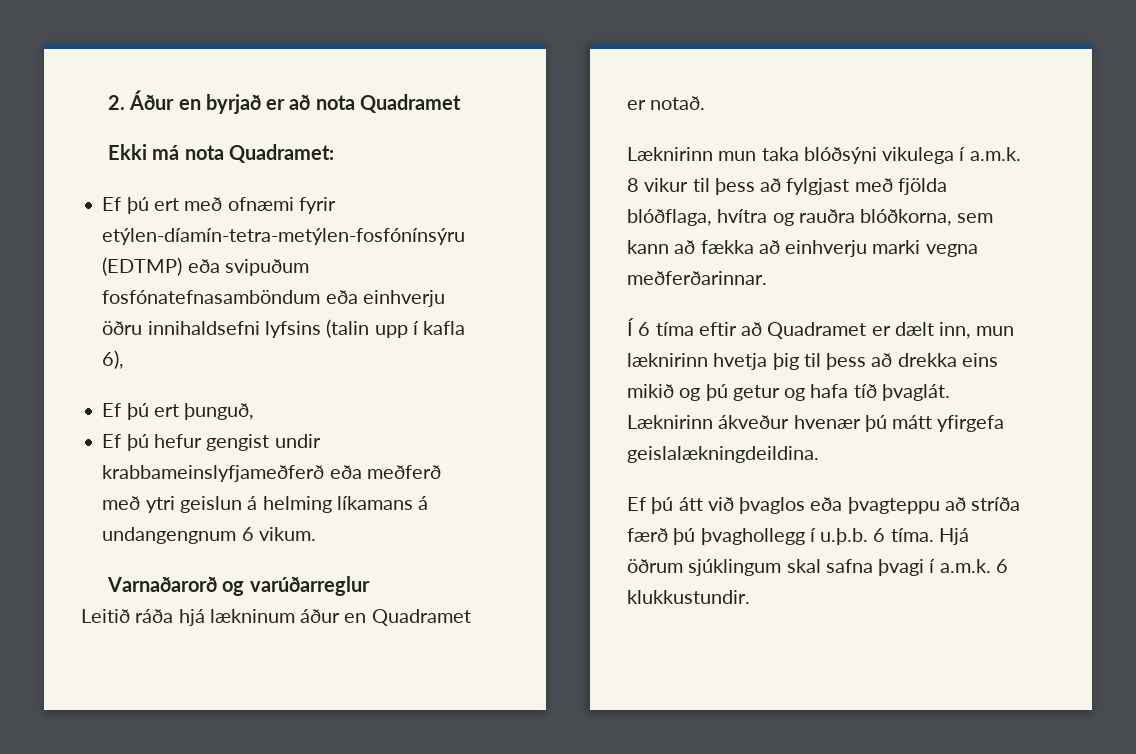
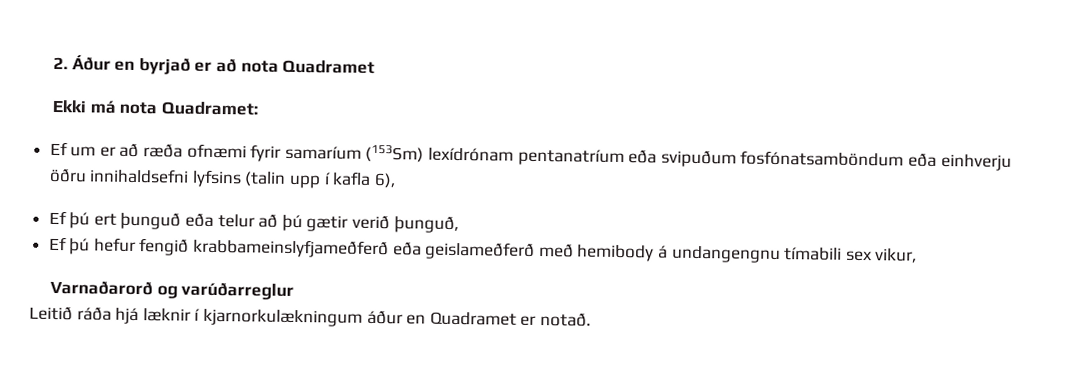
- Ef þú ert með ofnæmi fyrir etýlen-díamín-tetra-metýlen-fosfónínsýru (EDTMP) eða svipuðum fosfónatefnasamböndum eða einhverju öðru innihaldsefni lyfsins (talin upp í kafla 6),
+ Ef um er að ræða ofnæmi fyrir samaríum (153Sm) lexídrónam pentanatríum eða svipuðum fosfónatsamböndum eða einhverju öðru innihaldsefni lyfsins (talin upp í kafla 6),
- Ef þú ert þunguð,
- Ef þú hefur gengist undir krabbameinslyfjameðferð eða meðferð með ytri geislun á helming líkamans á undangengnum 6 vikum.
+ Ef þú ert þunguð eða telur að þú gætir verið þunguð,
+ Ef þú hefur fengið krabbameinslyfjameðferð eða geislameðferð með hemibody á undangengnu tímabili sex vikur,
- Leitið ráða hjá lækninum áður en Quadramet er notað.
+ Leitið ráða hjá læknir í kjarnorkulækningum áður en Quadramet er notað.
- Læknirinn mun taka blóðsýni vikulega í a.m.k. 8 vikur til þess að fylgjast með fjölda blóðflaga, hvítra og rauðra blóðkorna, sem kann að fækka að einhverju marki vegna meðferðarinnar.
- Í 6 tíma eftir að Quadramet er dælt inn, mun læknirinn hvetja þig til þess að drekka eins mikið og þú getur og hafa tíð þvaglát. Læknirinn ákveður hvenær þú mátt yfirgefa geislalækningdeildina.
- Ef þú átt við þvaglos eða þvagteppu að stríða færð þú þvaghollegg í u.þ.b. 6 tíma. Hjá öðrum sjúklingum skal safna þvagi í a.m.k. 6 klukkustundir.

